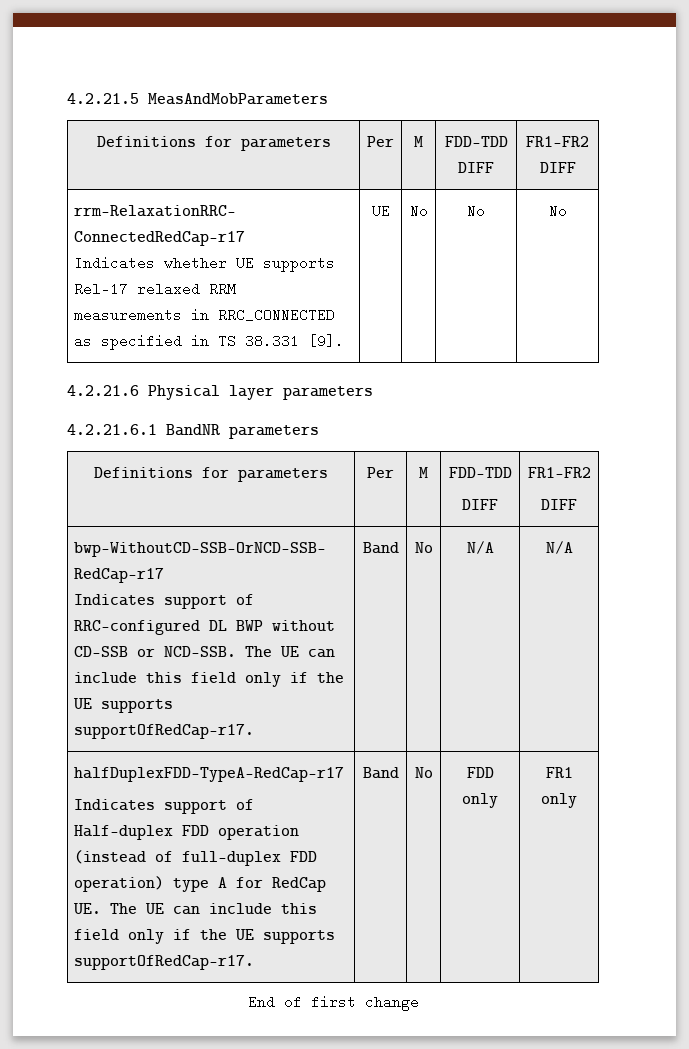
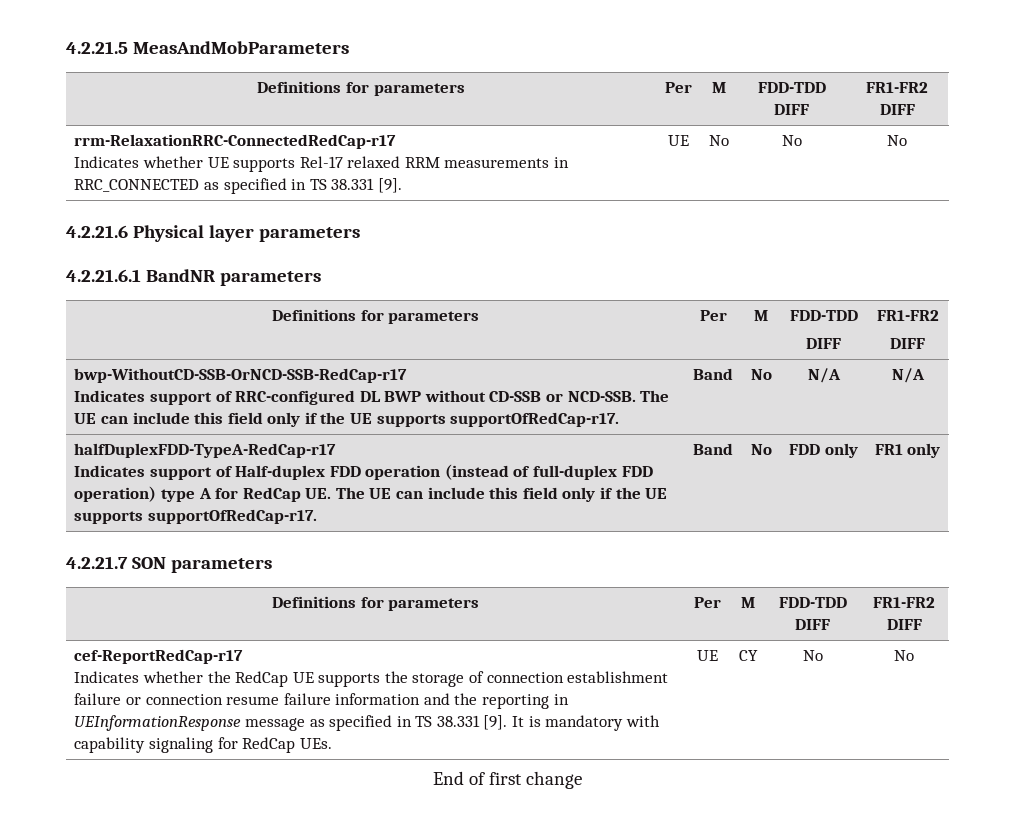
+ 4.2.21.7 SON parameters
+ Definitions for parameters | Per | M | FDD-TDD DIFF | FR1-FR2 DIFF
+ cef-ReportRedCap-r17
+ Indicates whether the RedCap UE supports the storage of connection establishment failure or connection resume failure information and the reporting in UEInformationResponse message as specified in TS 38.331 [9]. It is mandatory with capability signaling for RedCap UEs. | UE | CY | No | No

